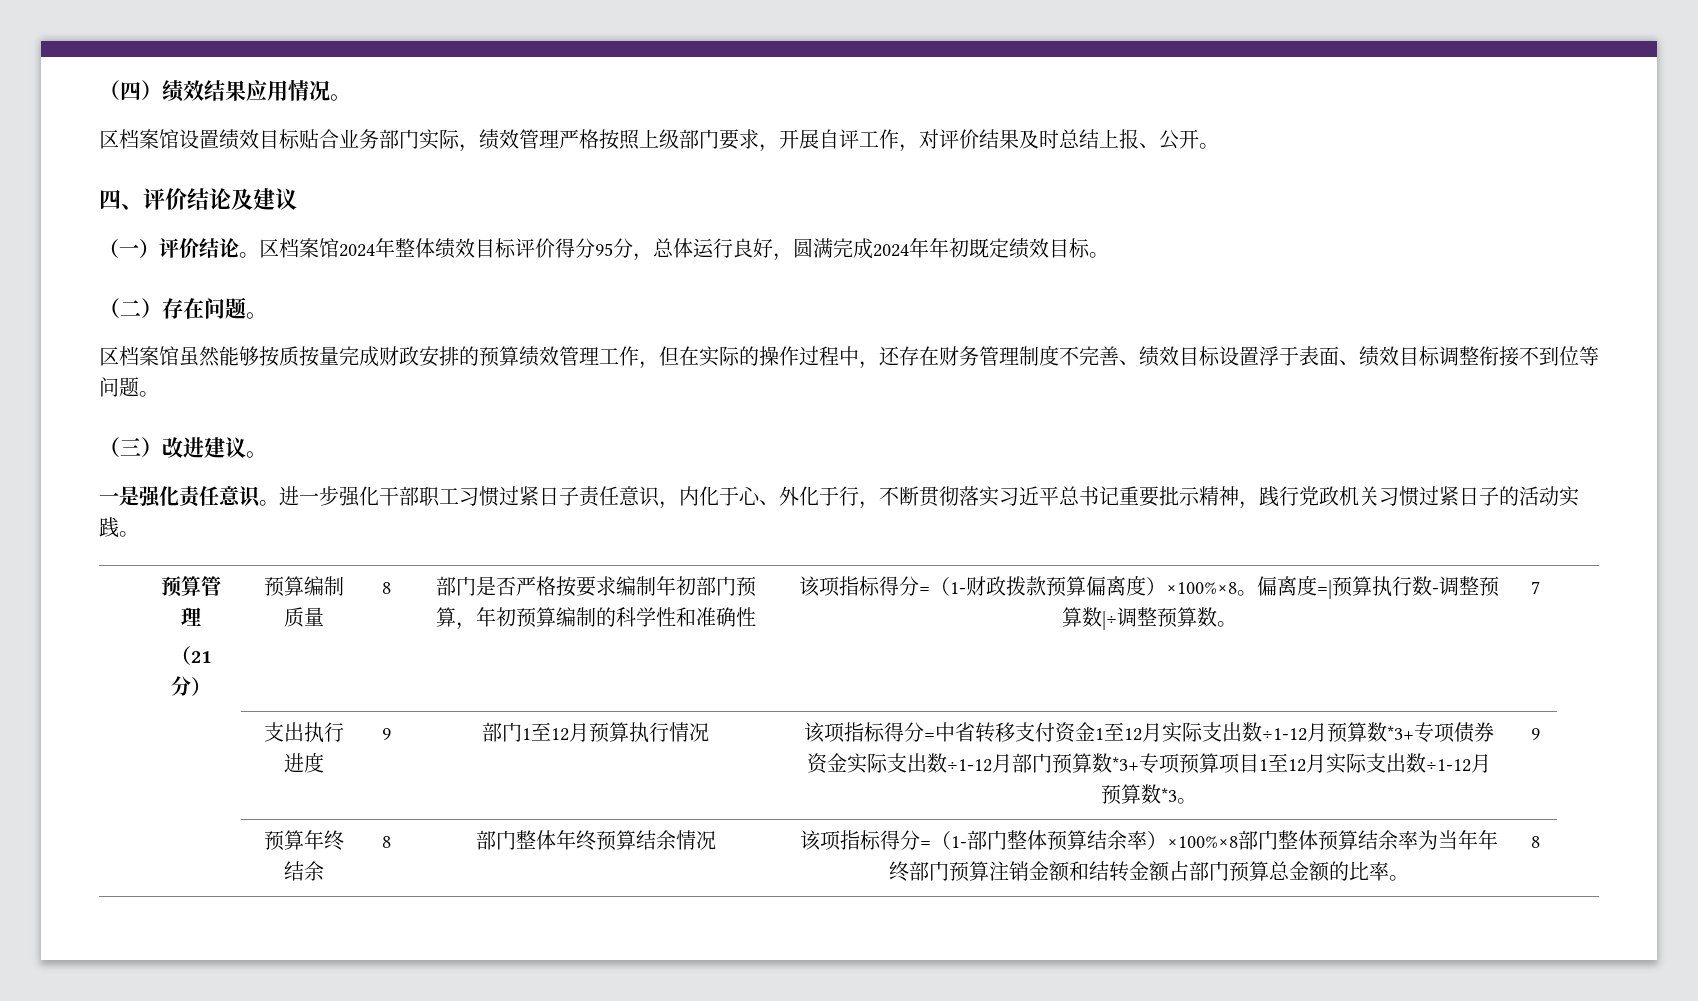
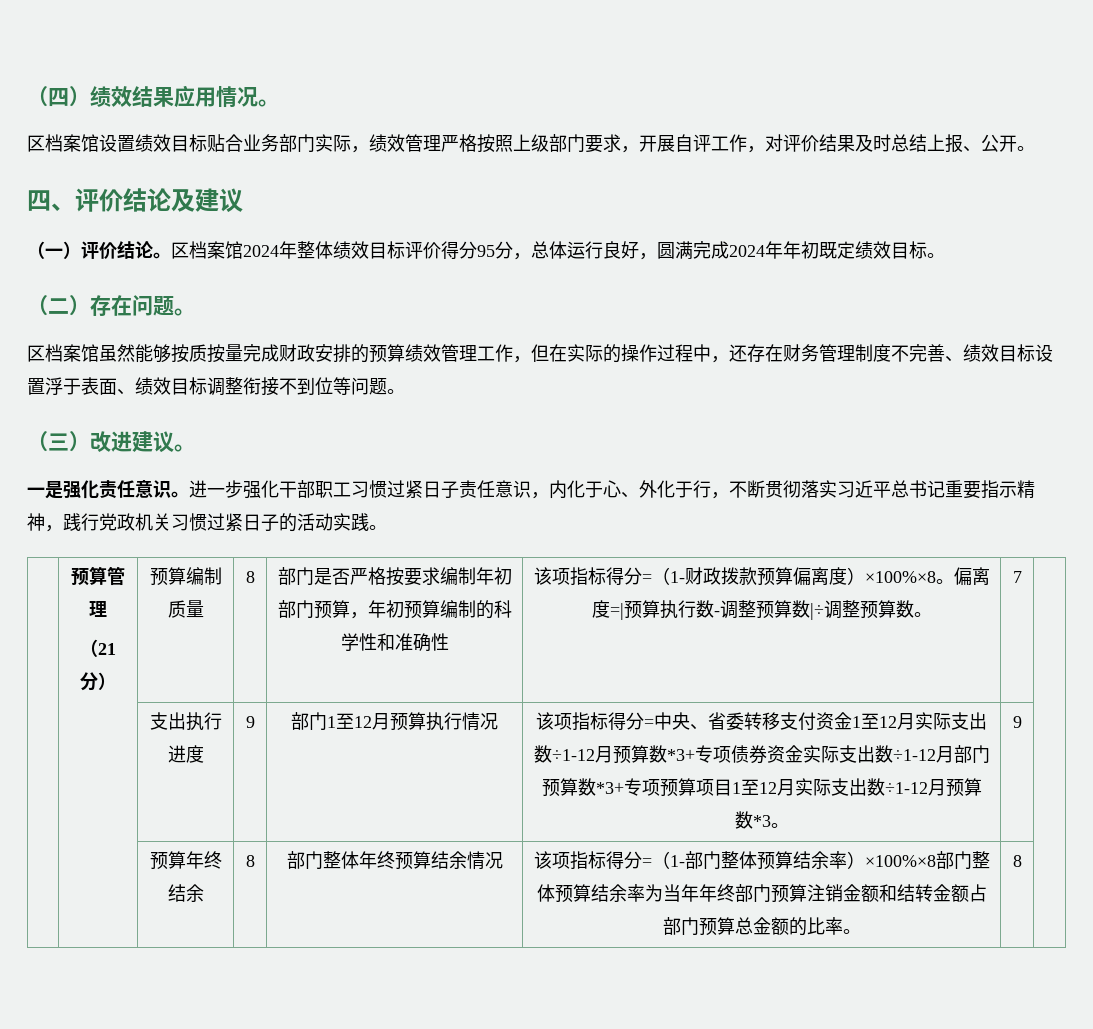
- 进一步强化干部职工习惯过紧日子责任意识，内化于心、外化于行，不断贯彻落实习近平总书记重要批示精神，践行党政机关习惯过紧日子的活动实践。
+ 进一步强化干部职工习惯过紧日子责任意识，内化于心、外化于行，不断贯彻落实习近平总书记重要指示精神，践行党政机关习惯过紧日子的活动实践。
- 该项指标得分=中省转移支付资金1至12月实际支出数÷1-12月预算数*3+专项债券资金实际支出数÷1-12月部门预算数*3+专项预算项目1至12月实际支出数÷1-12月预算数*3。
+ 该项指标得分=中央、省委转移支付资金1至12月实际支出数÷1-12月预算数*3+专项债券资金实际支出数÷1-12月部门预算数*3+专项预算项目1至12月实际支出数÷1-12月预算数*3。

